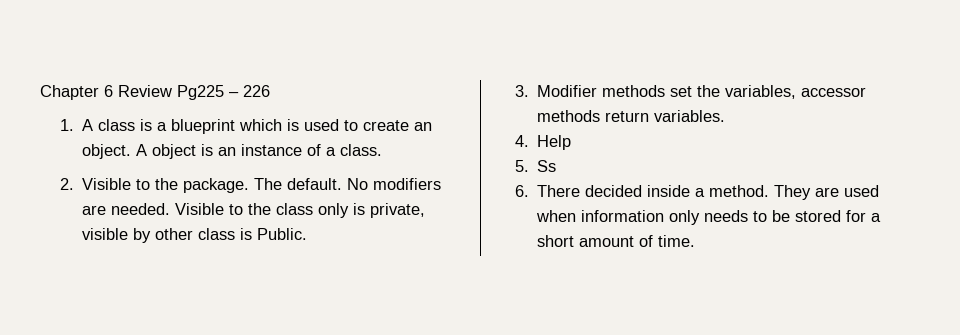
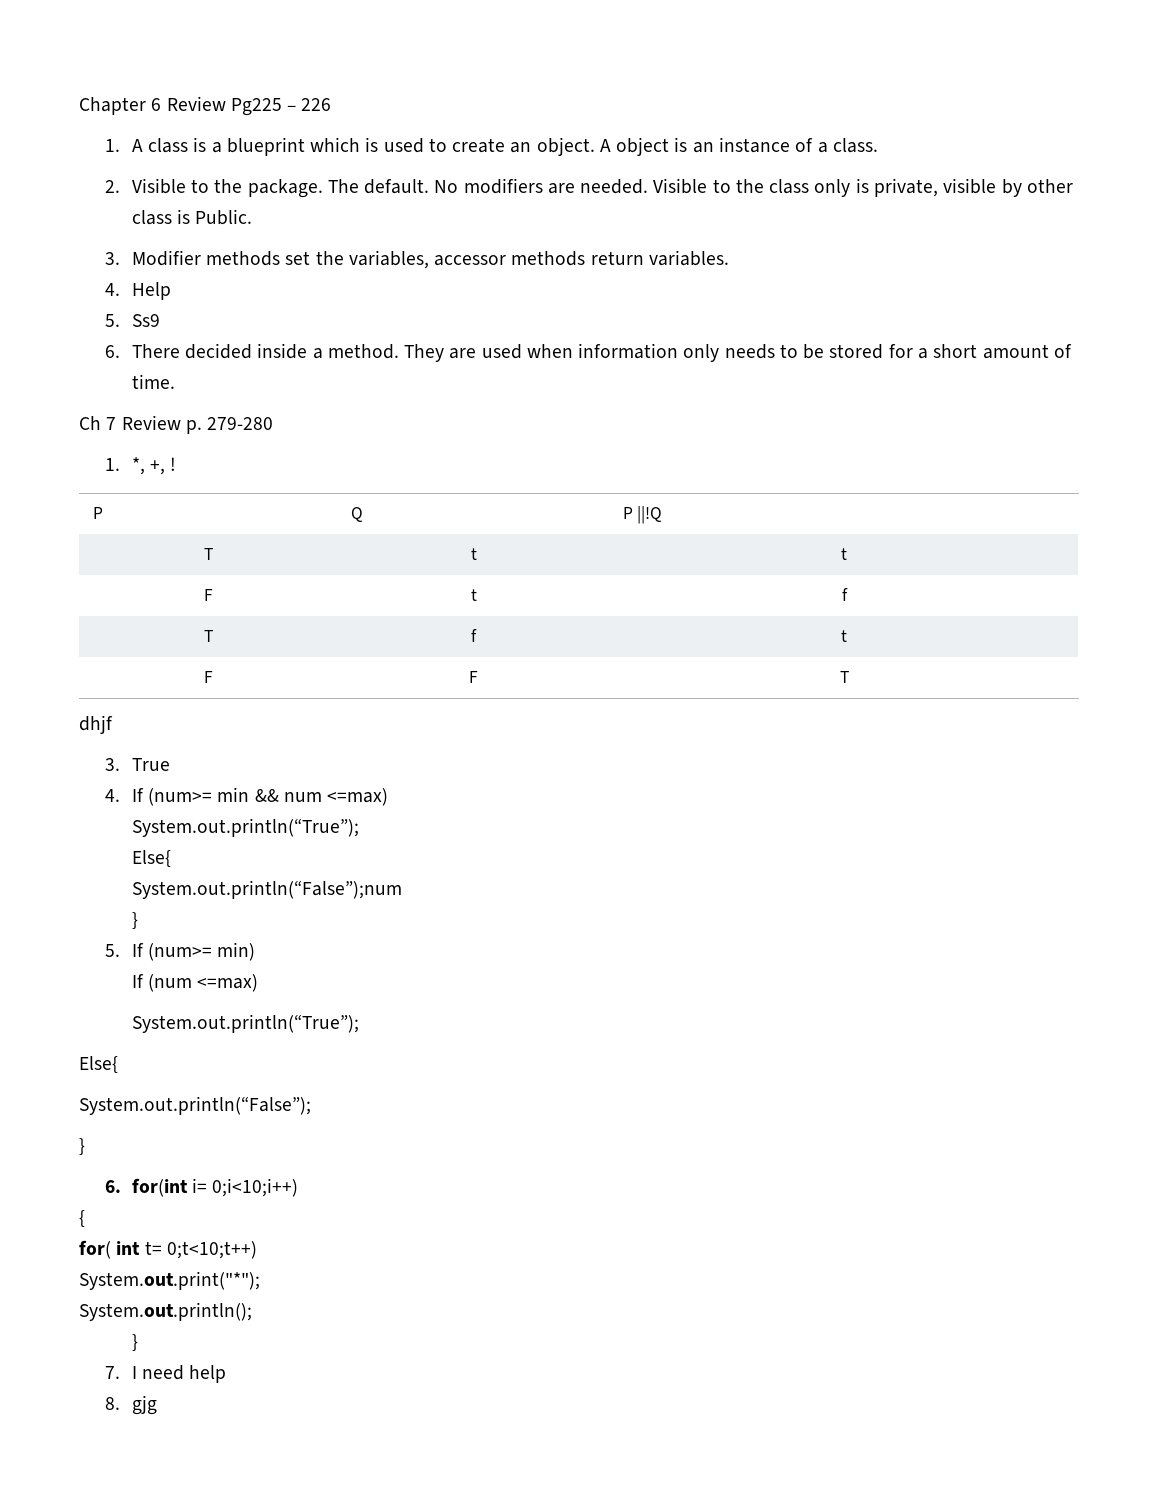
- 5. Ss
+ 5. Ss9
+ Ch 7 Review p. 279-280
+ 1. *, +, !
+ P | Q | P ||!Q
+ T | t | t
+ F | t | f
+ T | f | t
+ F | F | T
+ dhjf
+ 3. True
+ 4. If (num>= min && num <=max)
+ System.out.println(“True”);
+ Else{
+ System.out.println(“False”);num
+ }
+ 5. If (num>= min)
+ If (num <=max)
+ System.out.println(“True”);
+ Else{
+ System.out.println(“False”);
+ }
+ 6. for(int i= 0;i<10;i++)
+ {
+ for( int t= 0;t<10;t++)
+ System.out.print("*");
+ System.out.println();
+ }
+ 7. I need help
+ 8. gjg

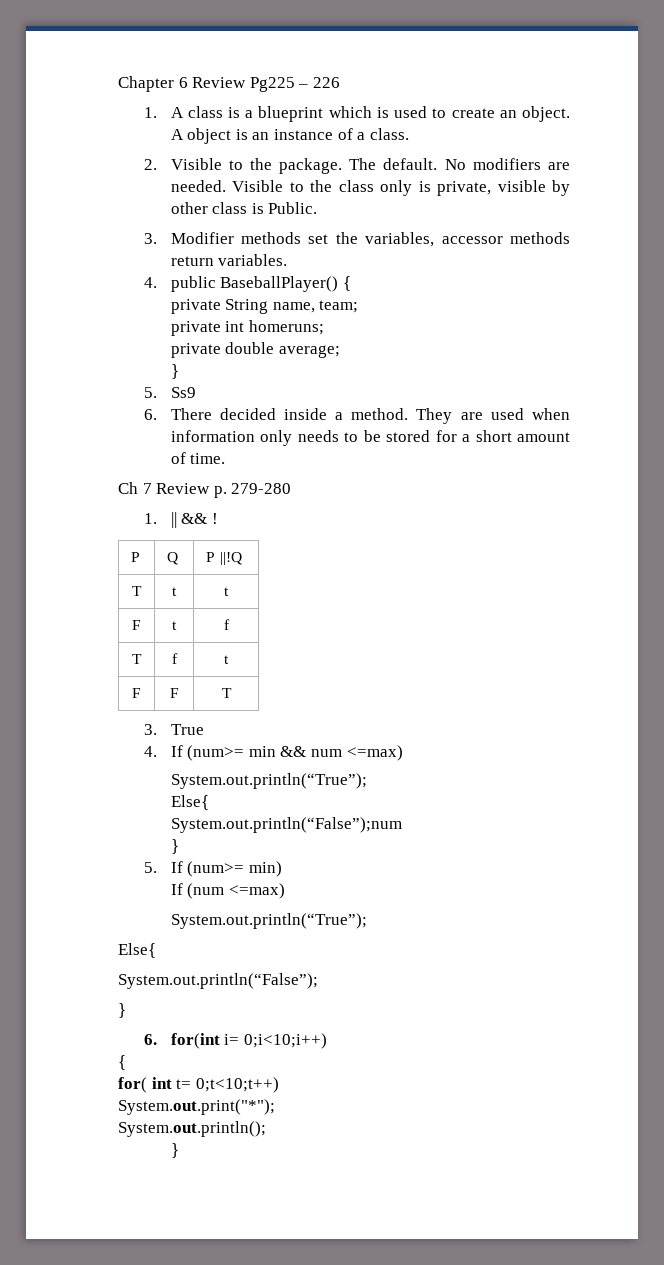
- 4. Help
+ 4. public BaseballPlayer() {
+ private String name, team;
+ private int homeruns;
+ private double average;
+ }
- 1. *, +, !
+ 1. || && !
- dhjf
- 7. I need help
- 8. gjg

